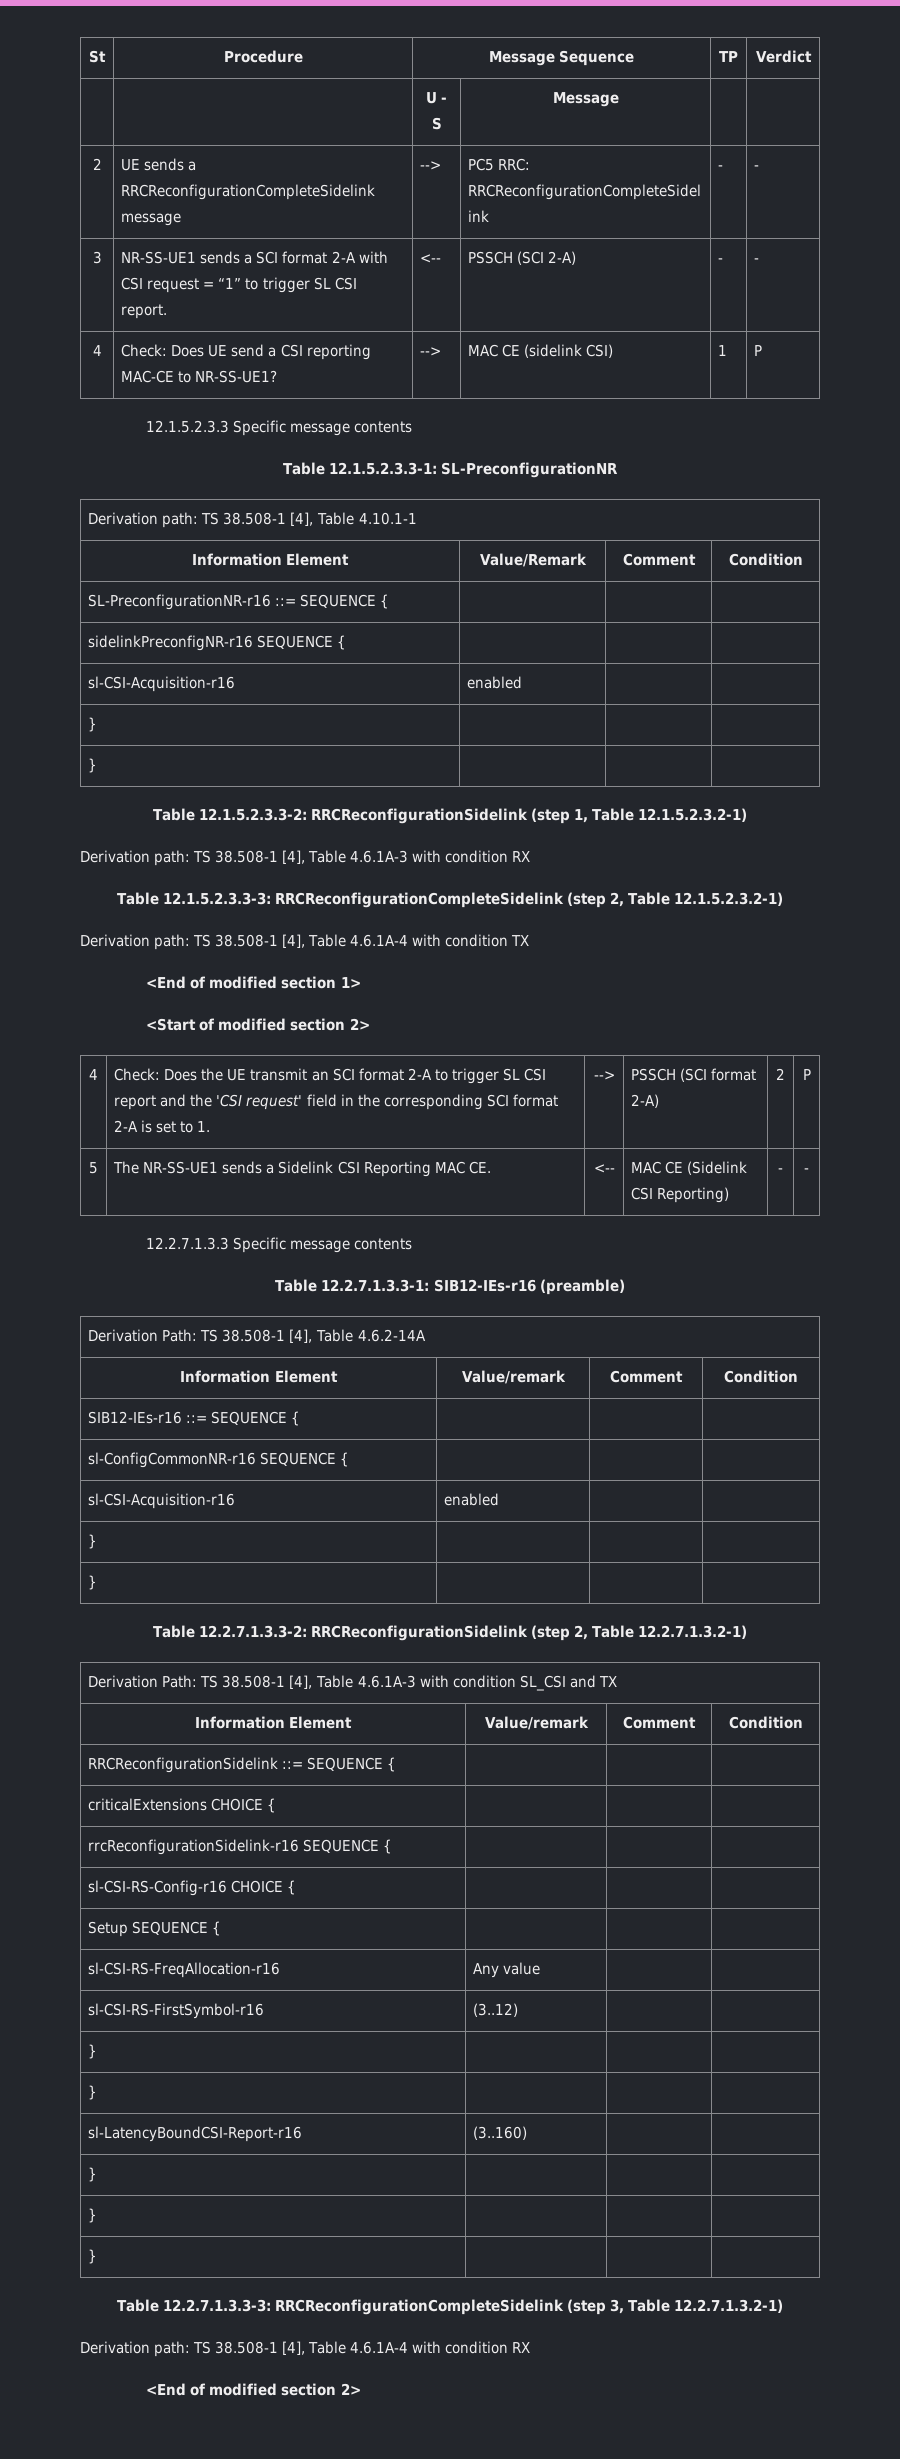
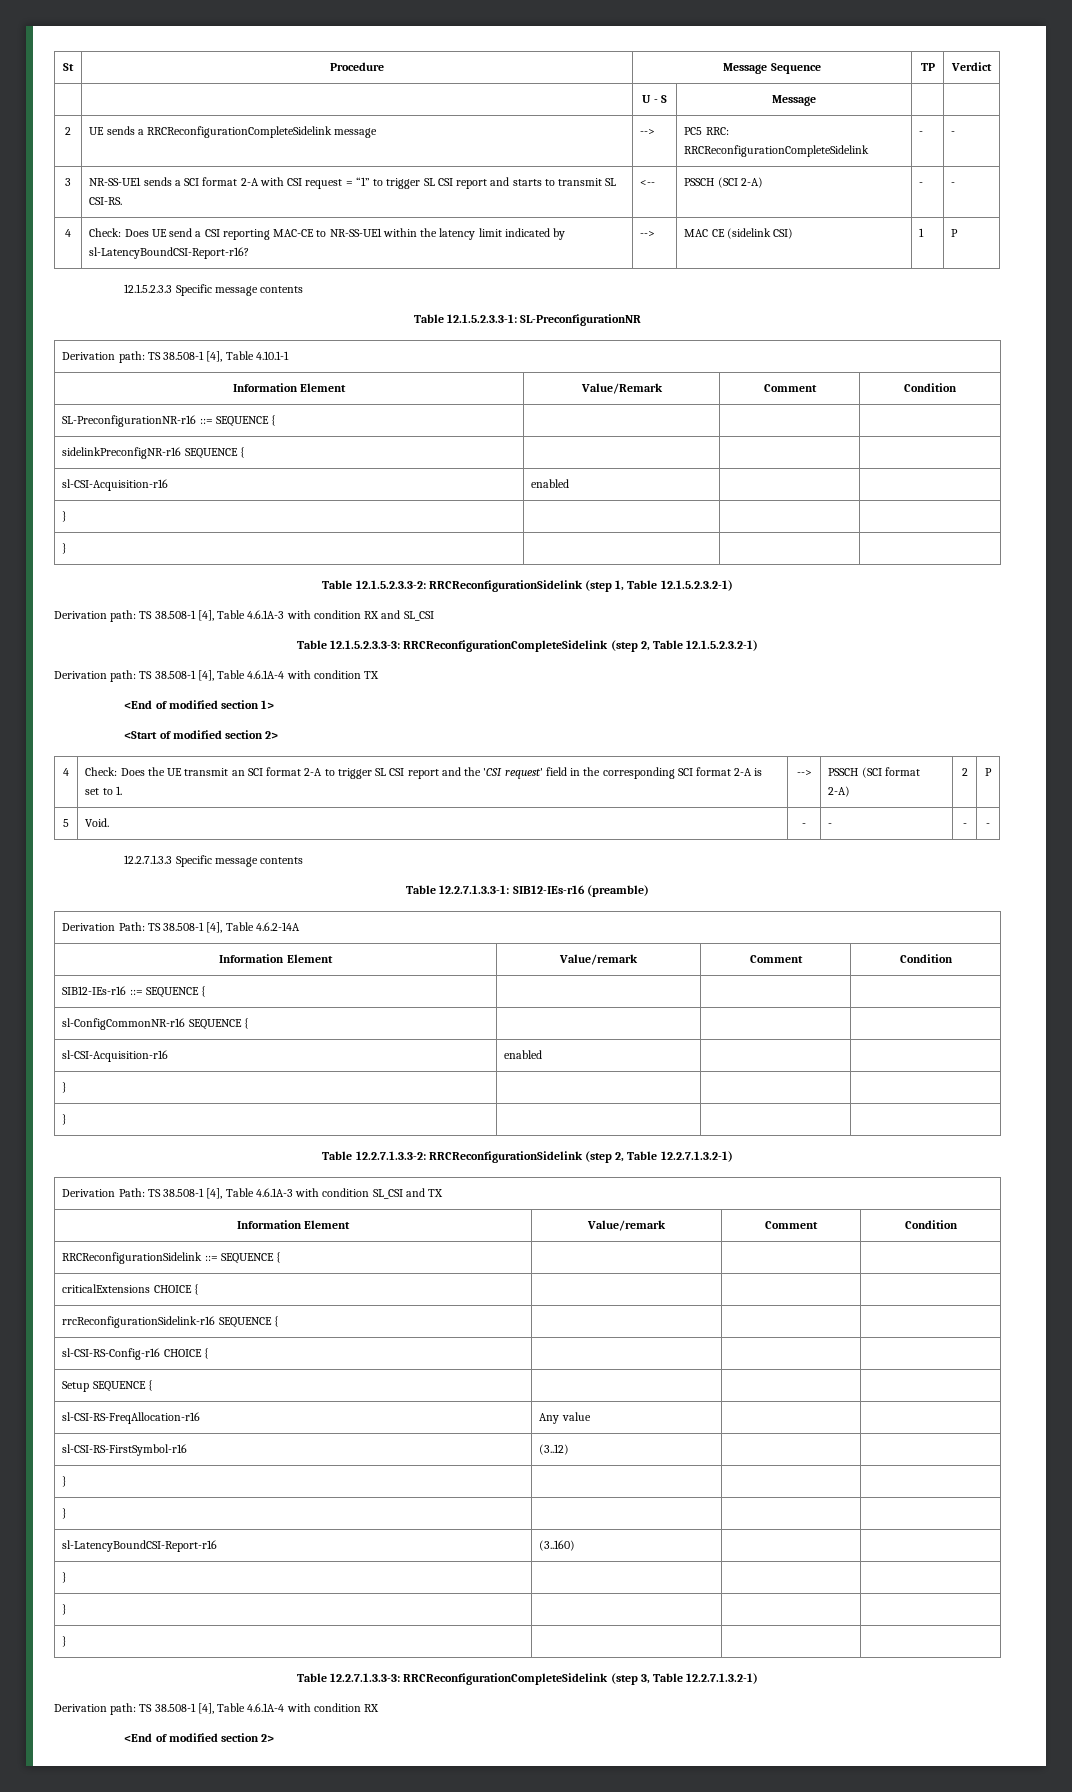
- 3 | NR-SS-UE1 sends a SCI format 2-A with CSI request = “1” to trigger SL CSI report. | <-- | PSSCH (SCI 2-A) | - | -
+ 3 | NR-SS-UE1 sends a SCI format 2-A with CSI request = “1” to trigger SL CSI report and starts to transmit SL CSI-RS. | <-- | PSSCH (SCI 2-A) | - | -
- 4 | Check: Does UE send a CSI reporting MAC-CE to NR-SS-UE1? | --> | MAC CE (sidelink CSI) | 1 | P
+ 4 | Check: Does UE send a CSI reporting MAC-CE to NR-SS-UE1 within the latency limit indicated by sl-LatencyBoundCSI-Report-r16? | --> | MAC CE (sidelink CSI) | 1 | P
- Derivation path: TS 38.508-1 [4], Table 4.6.1A-3 with condition RX
+ Derivation path: TS 38.508-1 [4], Table 4.6.1A-3 with condition RX and SL_CSI
- 5 | The NR-SS-UE1 sends a Sidelink CSI Reporting MAC CE. | <-- | MAC CE (Sidelink CSI Reporting) | - | -
+ 5 | Void. | - | - | - | -

